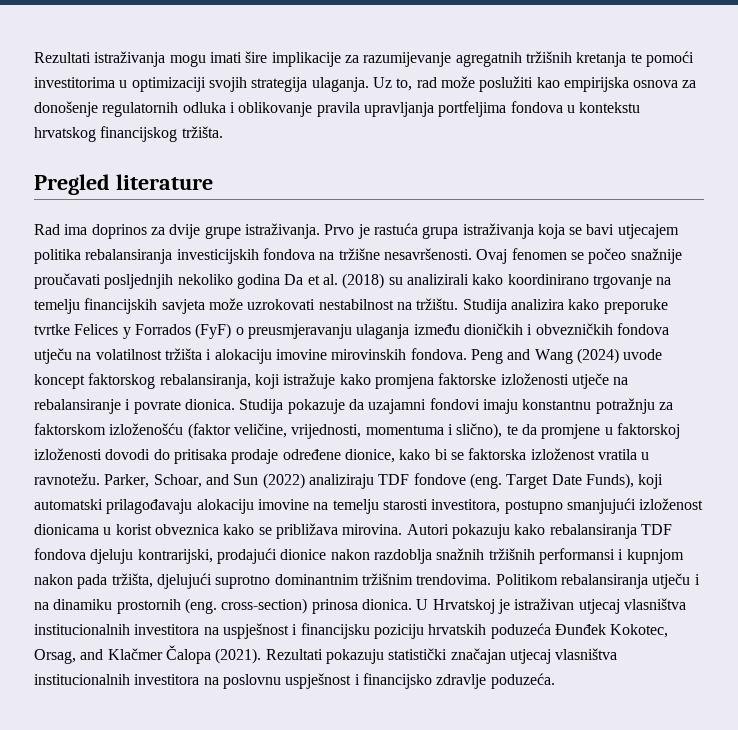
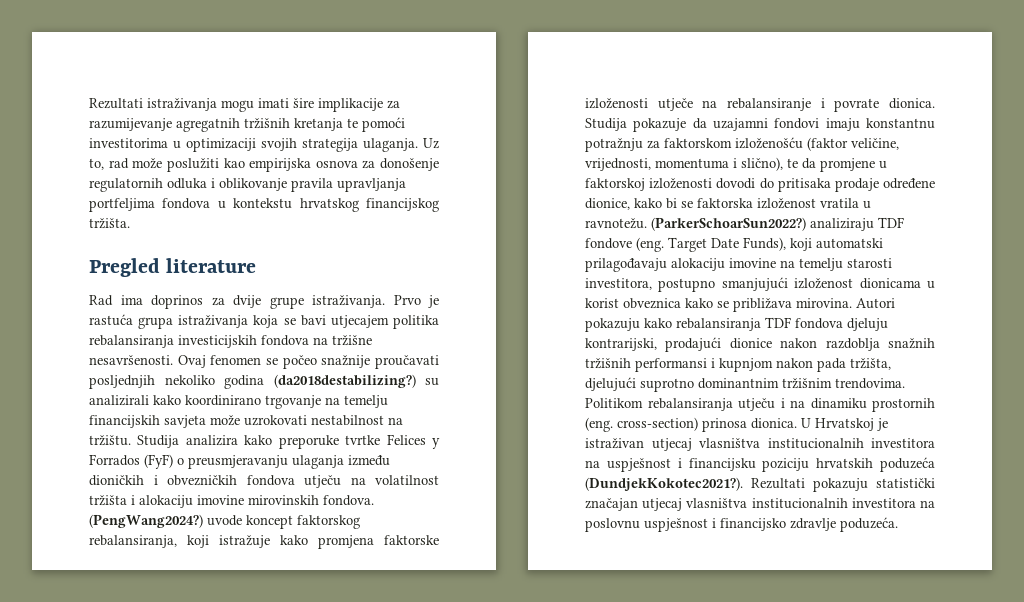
- Ovaj fenomen se počeo snažnije proučavati posljednjih nekoliko godina Da et al. (2018) su analizirali kako koordinirano trgovanje na temelju financijskih savjeta može uzrokovati nestabilnost na tržištu.
+ Ovaj fenomen se počeo snažnije proučavati posljednjih nekoliko godina (da2018destabilizing?) su analizirali kako koordinirano trgovanje na temelju financijskih savjeta može uzrokovati nestabilnost na tržištu.
- Peng and Wang (2024) uvode koncept faktorskog rebalansiranja, koji istražuje kako promjena faktorske izloženosti utječe na rebalansiranje i povrate dionica.
+ (PengWang2024?) uvode koncept faktorskog rebalansiranja, koji istražuje kako promjena faktorske izloženosti utječe na rebalansiranje i povrate dionica.
- Parker, Schoar, and Sun (2022) analiziraju TDF fondove (eng.
+ (ParkerSchoarSun2022?) analiziraju TDF fondove (eng.
- U Hrvatskoj je istraživan utjecaj vlasništva institucionalnih investitora na uspješnost i financijsku poziciju hrvatskih poduzeća Đunđek Kokotec, Orsag, and Klačmer Čalopa (2021).
+ U Hrvatskoj je istraživan utjecaj vlasništva institucionalnih investitora na uspješnost i financijsku poziciju hrvatskih poduzeća (DundjekKokotec2021?).

